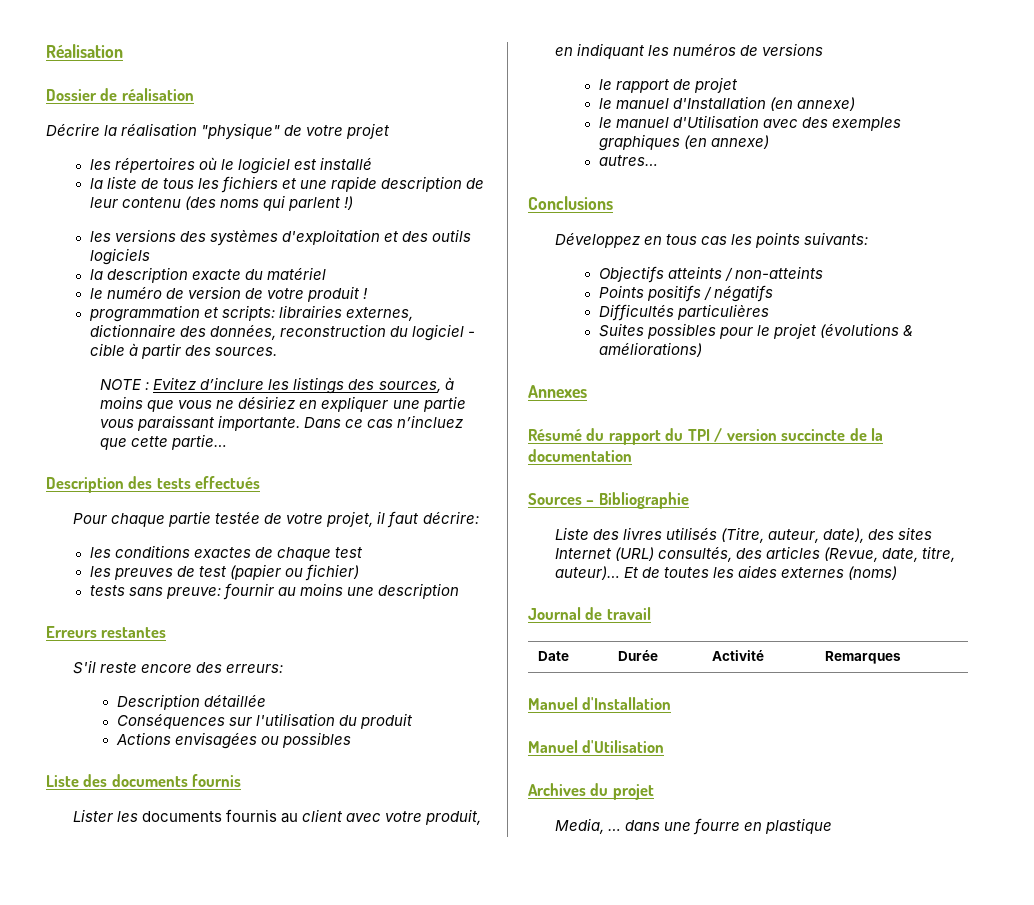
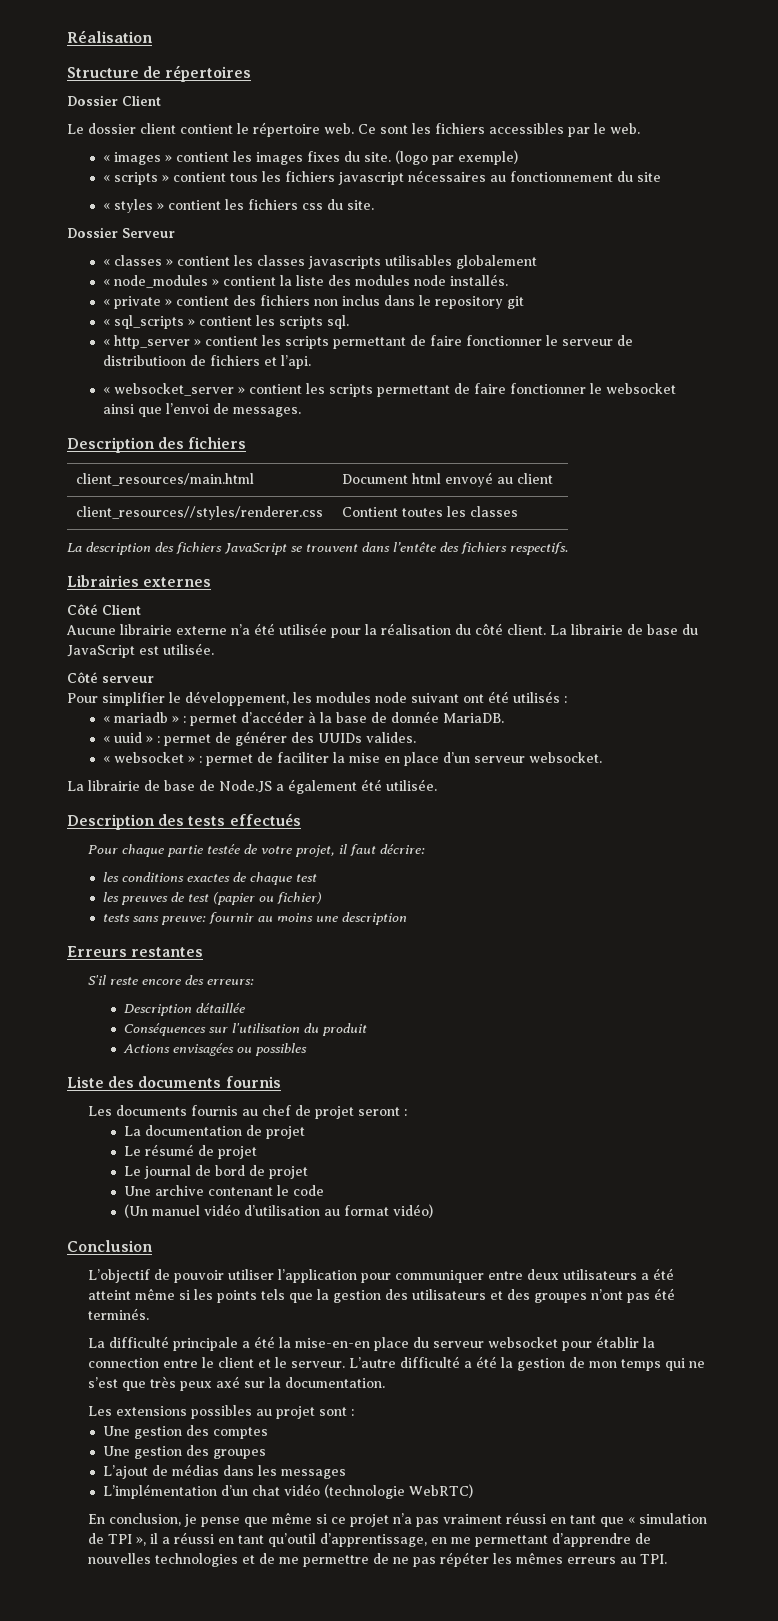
- Dossier de réalisation
- Décrire la réalisation "physique" de votre projet
- les répertoires où le logiciel est installé
- la liste de tous les fichiers et une rapide description de leur contenu (des noms qui parlent !)
- les versions des systèmes d'exploitation et des outils logiciels
- la description exacte du matériel
- le numéro de version de votre produit !
- programmation et scripts: librairies externes, dictionnaire des données, reconstruction du logiciel - cible à partir des sources.
- NOTE : Evitez d’inclure les listings des sources, à moins que vous ne désiriez en expliquer une partie vous paraissant importante. Dans ce cas n’incluez que cette partie…
+ Structure de répertoires
+ Dossier Client
+ Le dossier client contient le répertoire web. Ce sont les fichiers accessibles par le web.
+ « images » contient les images fixes du site. (logo par exemple)
+ « scripts » contient tous les fichiers javascript nécessaires au fonctionnement du site
+ « styles » contient les fichiers css du site.
+ Dossier Serveur
+ « classes » contient les classes javascripts utilisables globalement
+ « node_modules » contient la liste des modules node installés.
+ « private » contient des fichiers non inclus dans le repository git
+ « sql_scripts » contient les scripts sql.
+ « http_server » contient les scripts permettant de faire fonctionner le serveur de distributioon de fichiers et l’api.
+ « websocket_server » contient les scripts permettant de faire fonctionner le websocket ainsi que l’envoi de messages.
+ Description des fichiers
+ client_resources/main.html | Document html envoyé au client
+ client_resources//styles/renderer.css | Contient toutes les classes
+ La description des fichiers JavaScript se trouvent dans l’entête des fichiers respectifs.
+ Librairies externes
+ Côté Client
+ Aucune librairie externe n’a été utilisée pour la réalisation du côté client. La librairie de base du JavaScript est utilisée.
+ Côté serveur
+ Pour simplifier le développement, les modules node suivant ont été utilisés :
+ « mariadb » : permet d’accéder à la base de donnée MariaDB.
+ « uuid » : permet de générer des UUIDs valides.
+ « websocket » : permet de faciliter la mise en place d’un serveur websocket.
+ La librairie de base de Node.JS a également été utilisée.
- Lister les documents fournis au client avec votre produit, en indiquant les numéros de versions
- le rapport de projet
- le manuel d'Installation (en annexe)
- le manuel d'Utilisation avec des exemples graphiques (en annexe)
- autres…
- Conclusions
- Développez en tous cas les points suivants:
- Objectifs atteints / non-atteints
- Points positifs / négatifs
- Difficultés particulières
- Suites possibles pour le projet (évolutions & améliorations)
- Annexes
- Résumé du rapport du TPI / version succincte de la documentation
- Sources – Bibliographie
- Liste des livres utilisés (Titre, auteur, date), des sites Internet (URL) consultés, des articles (Revue, date, titre, auteur)… Et de toutes les aides externes (noms)
- Journal de travail
- Date | Durée | Activité | Remarques
- Manuel d'Installation
- Manuel d'Utilisation
- Archives du projet
- Media, … dans une fourre en plastique
+ Les documents fournis au chef de projet seront :
+ La documentation de projet
+ Le résumé de projet
+ Le journal de bord de projet
+ Une archive contenant le code
+ (Un manuel vidéo d’utilisation au format vidéo)
+ Conclusion
+ L’objectif de pouvoir utiliser l’application pour communiquer entre deux utilisateurs a été atteint même si les points tels que la gestion des utilisateurs et des groupes n’ont pas été terminés.
+ La difficulté principale a été la mise-en-en place du serveur websocket pour établir la connection entre le client et le serveur. L’autre difficulté a été la gestion de mon temps qui ne s’est que très peux axé sur la documentation.
+ Les extensions possibles au projet sont :
+ Une gestion des comptes
+ Une gestion des groupes
+ L’ajout de médias dans les messages
+ L’implémentation d’un chat vidéo (technologie WebRTC)
+ En conclusion, je pense que même si ce projet n’a pas vraiment réussi en tant que « simulation de TPI », il a réussi en tant qu’outil d’apprentissage, en me permettant d’apprendre de nouvelles technologies et de me permettre de ne pas répéter les mêmes erreurs au TPI.

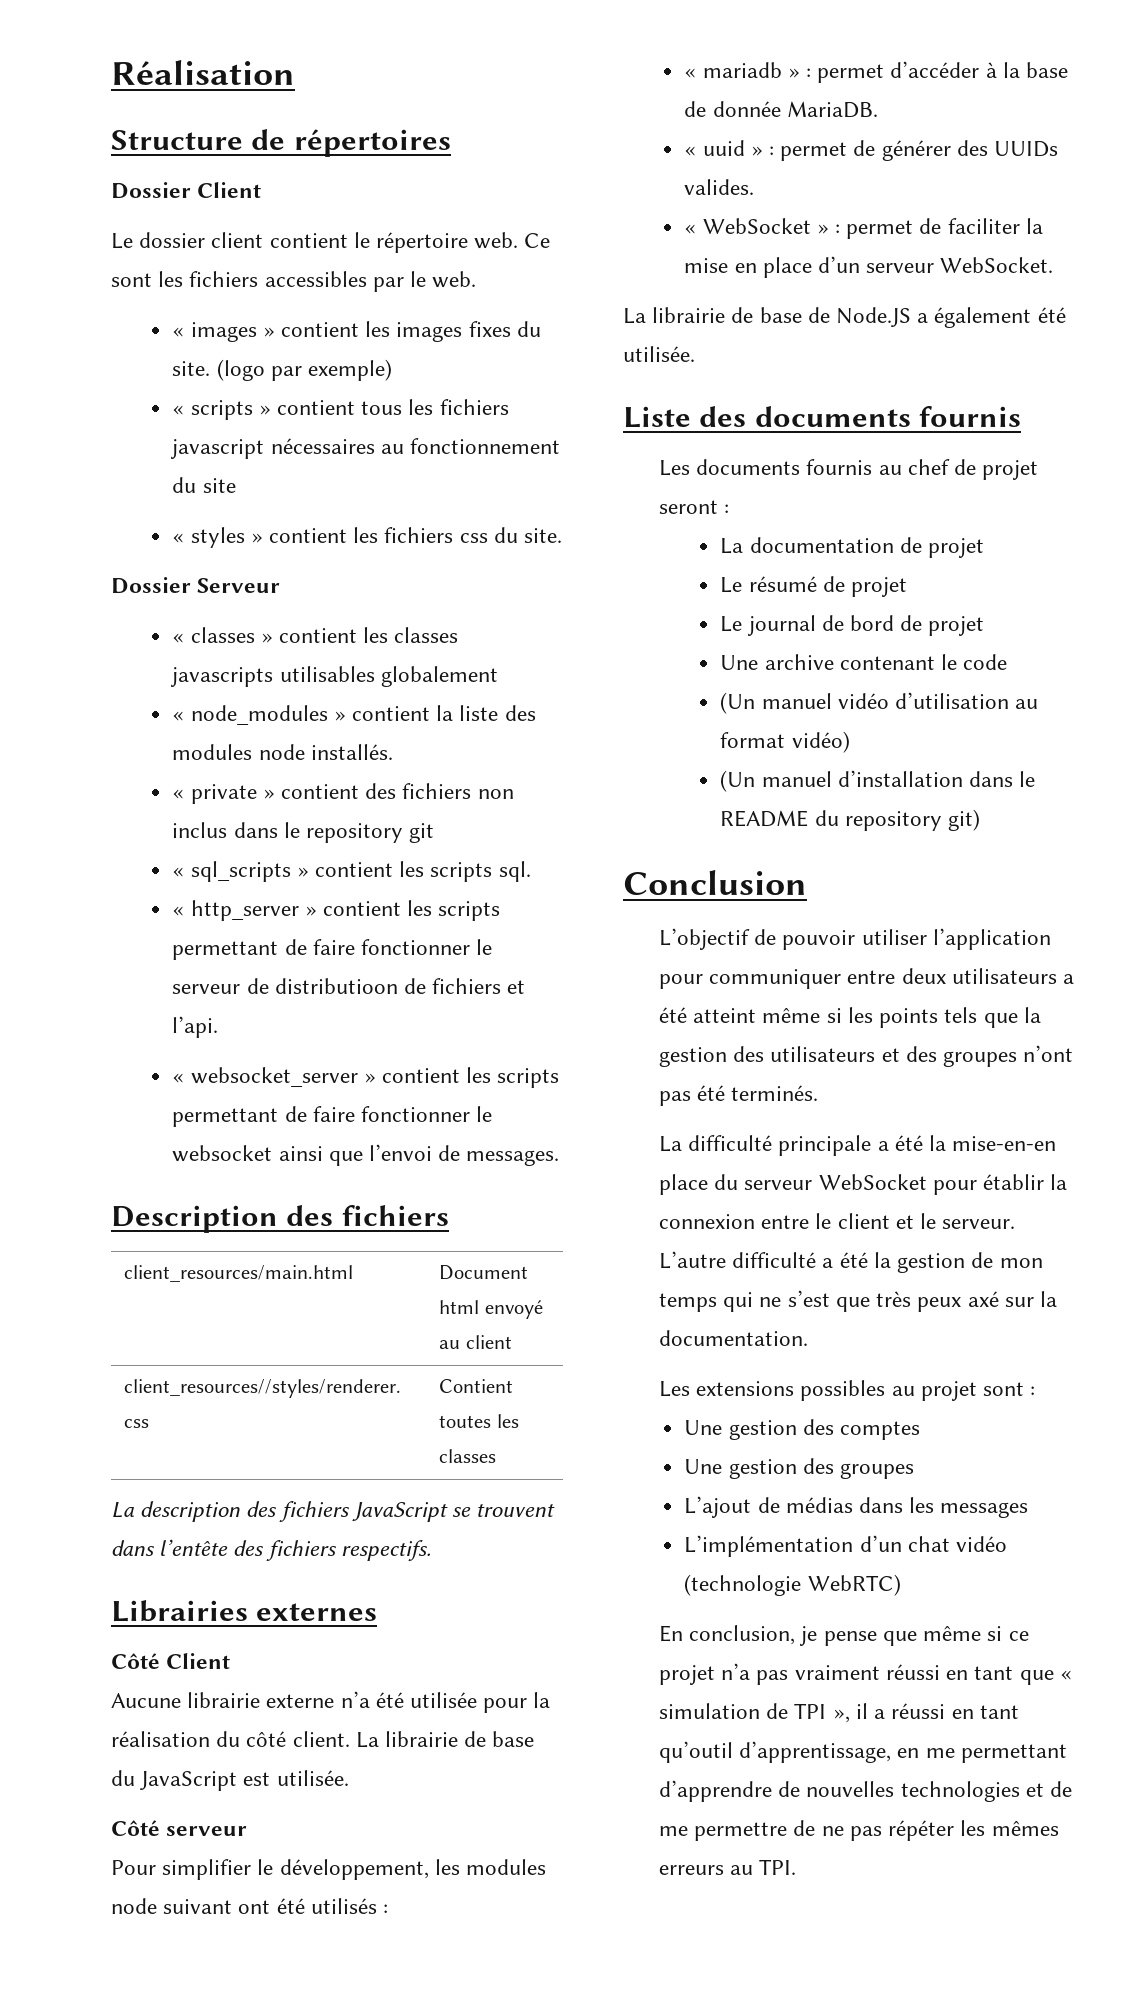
- « websocket » : permet de faciliter la mise en place d’un serveur websocket.
+ « WebSocket » : permet de faciliter la mise en place d’un serveur WebSocket.
- Description des tests effectués
- Pour chaque partie testée de votre projet, il faut décrire:
- les conditions exactes de chaque test
- les preuves de test (papier ou fichier)
- tests sans preuve: fournir au moins une description
- Erreurs restantes
- S'il reste encore des erreurs:
- Description détaillée
- Conséquences sur l'utilisation du produit
- Actions envisagées ou possibles
+ (Un manuel d’installation dans le README du repository git)
- La difficulté principale a été la mise-en-en place du serveur websocket pour établir la connection entre le client et le serveur.
+ La difficulté principale a été la mise-en-en place du serveur WebSocket pour établir la connexion entre le client et le serveur.

